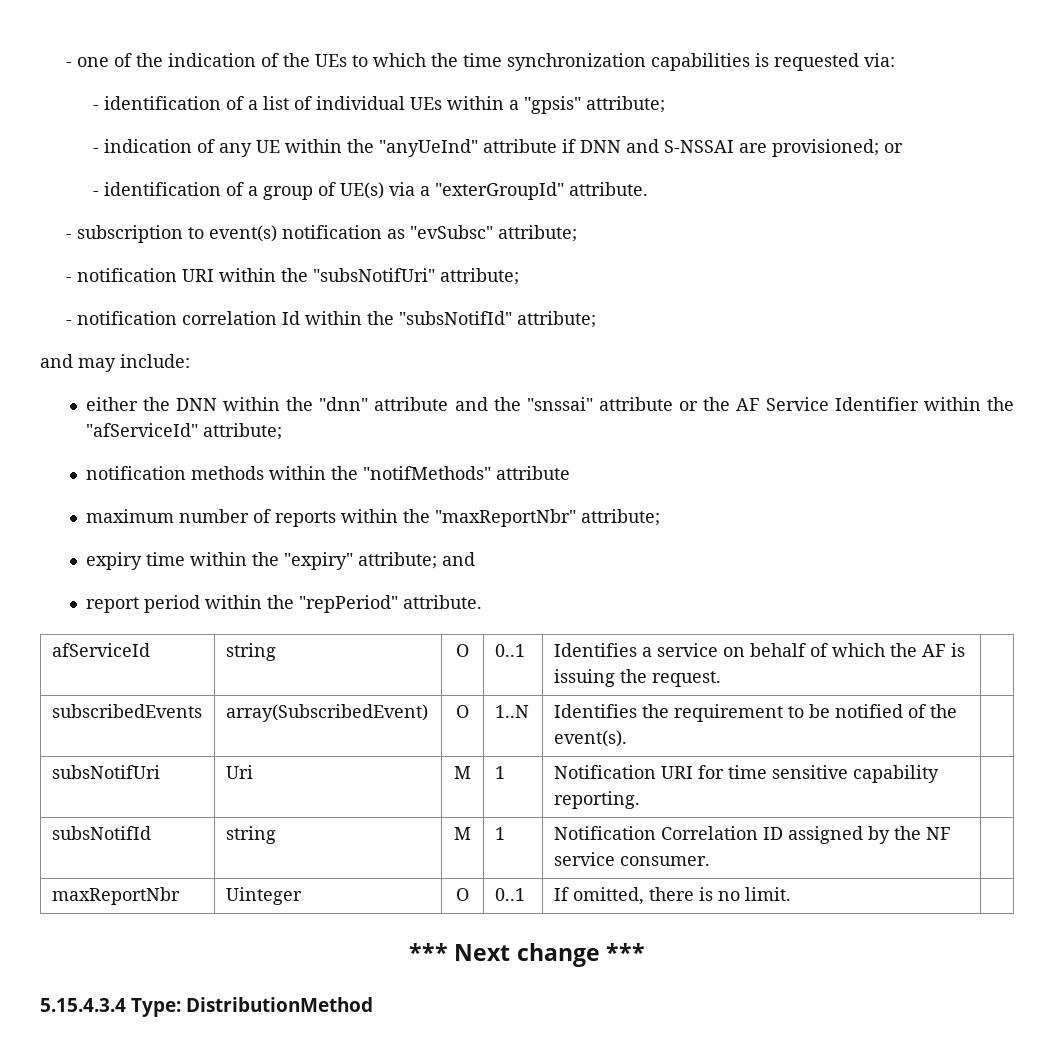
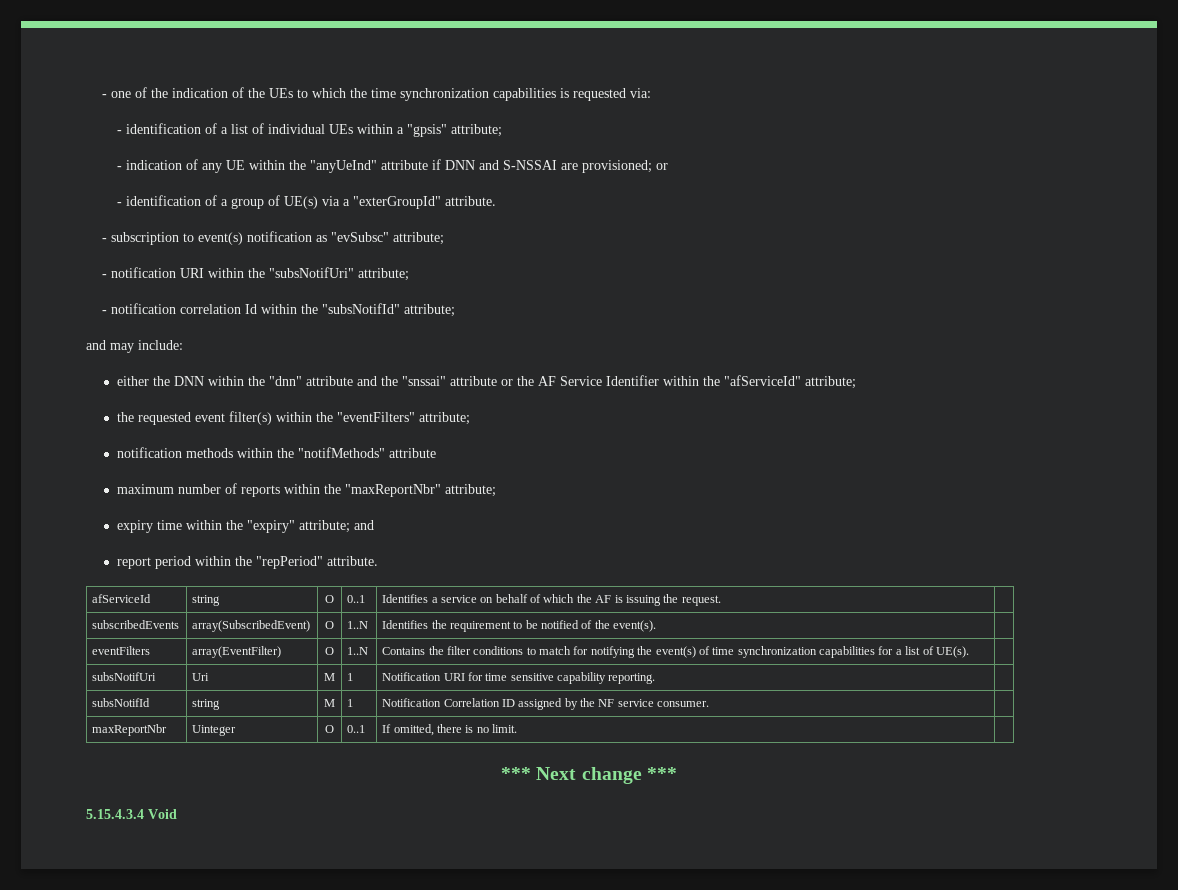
+ the requested event filter(s) within the "eventFilters" attribute;
+ eventFilters | array(EventFilter) | O | 1..N | Contains the filter conditions to match for notifying the event(s) of time synchronization capabilities for a list of UE(s). |
- 5.15.4.3.4 Type: DistributionMethod
+ 5.15.4.3.4 Void

